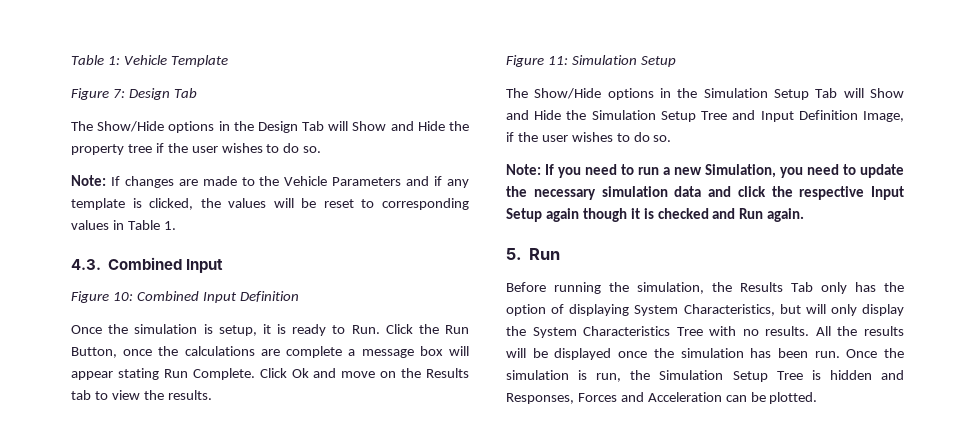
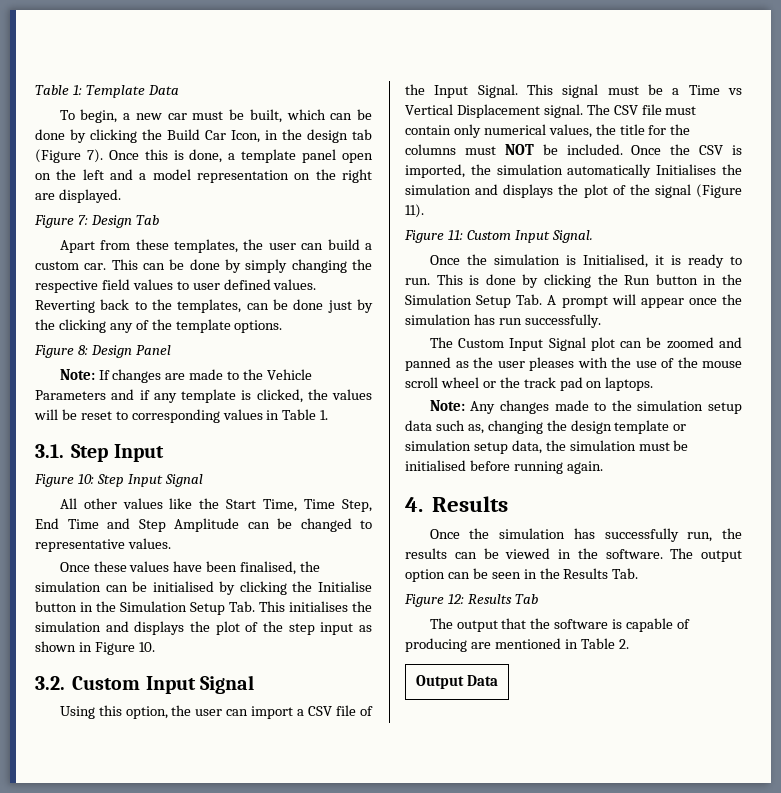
- Table 1: Vehicle Template
+ Table 1: Template Data
+ To begin, a new car must be built, which can be done by clicking the Build Car Icon, in the design tab (Figure 7). Once this is done, a template panel open on the left and a model representation on the right are displayed.
  Figure 7: Design Tab
- The Show/Hide options in the Design Tab will Show and Hide the property tree if the user wishes to do so.
+ Apart from these templates, the user can build a custom car. This can be done by simply changing the respective field values to user defined values. Reverting back to the templates, can be done just by the clicking any of the template options.
+ Figure 8: Design Panel
- 4.3. Combined Input
+ 3.1. Step Input
- Figure 10: Combined Input Definition
- Once the simulation is setup, it is ready to Run. Click the Run Button, once the calculations are complete a message box will appear stating Run Complete. Click Ok and move on the Results tab to view the results.
- Figure 11: Simulation Setup
- The Show/Hide options in the Simulation Setup Tab will Show and Hide the Simulation Setup Tree and Input Definition Image, if the user wishes to do so.
- Note: If you need to run a new Simulation, you need to update the necessary simulation data and click the respective Input Setup again though it is checked and Run again.
- 5. Run
- Before running the simulation, the Results Tab only has the option of displaying System Characteristics, but will only display the System Characteristics Tree with no results. All the results will be displayed once the simulation has been run. Once the simulation is run, the Simulation Setup Tree is hidden and Responses, Forces and Acceleration can be plotted.
+ Figure 10: Step Input Signal
+ All other values like the Start Time, Time Step, End Time and Step Amplitude can be changed to representative values.
+ Once these values have been finalised, the simulation can be initialised by clicking the Initialise button in the Simulation Setup Tab. This initialises the simulation and displays the plot of the step input as shown in Figure 10.
+ 3.2. Custom Input Signal
+ Using this option, the user can import a CSV file of the Input Signal. This signal must be a Time vs Vertical Displacement signal. The CSV file must contain only numerical values, the title for the columns must NOT be included. Once the CSV is imported, the simulation automatically Initialises the simulation and displays the plot of the signal (Figure 11).
+ Figure 11: Custom Input Signal.
+ Once the simulation is Initialised, it is ready to run. This is done by clicking the Run button in the Simulation Setup Tab. A prompt will appear once the simulation has run successfully.
+ The Custom Input Signal plot can be zoomed and panned as the user pleases with the use of the mouse scroll wheel or the track pad on laptops.
+ Note: Any changes made to the simulation setup data such as, changing the design template or simulation setup data, the simulation must be initialised before running again.
+ 4. Results
+ Once the simulation has successfully run, the results can be viewed in the software. The output option can be seen in the Results Tab.
+ Figure 12: Results Tab
+ The output that the software is capable of producing are mentioned in Table 2.
+ Output Data

